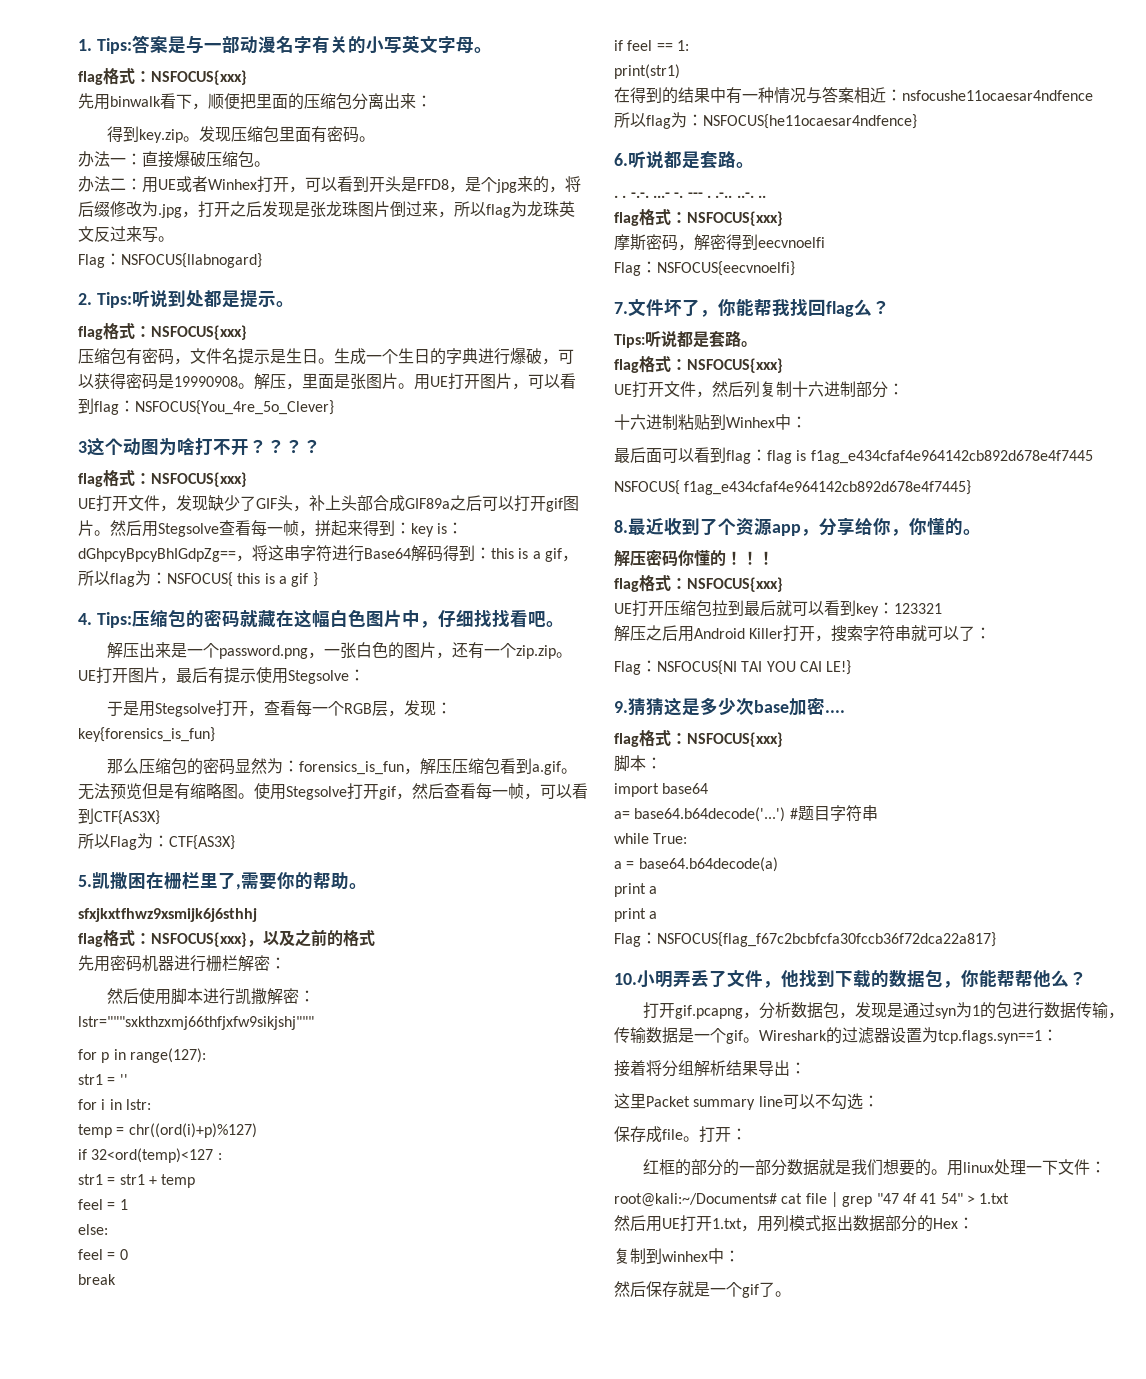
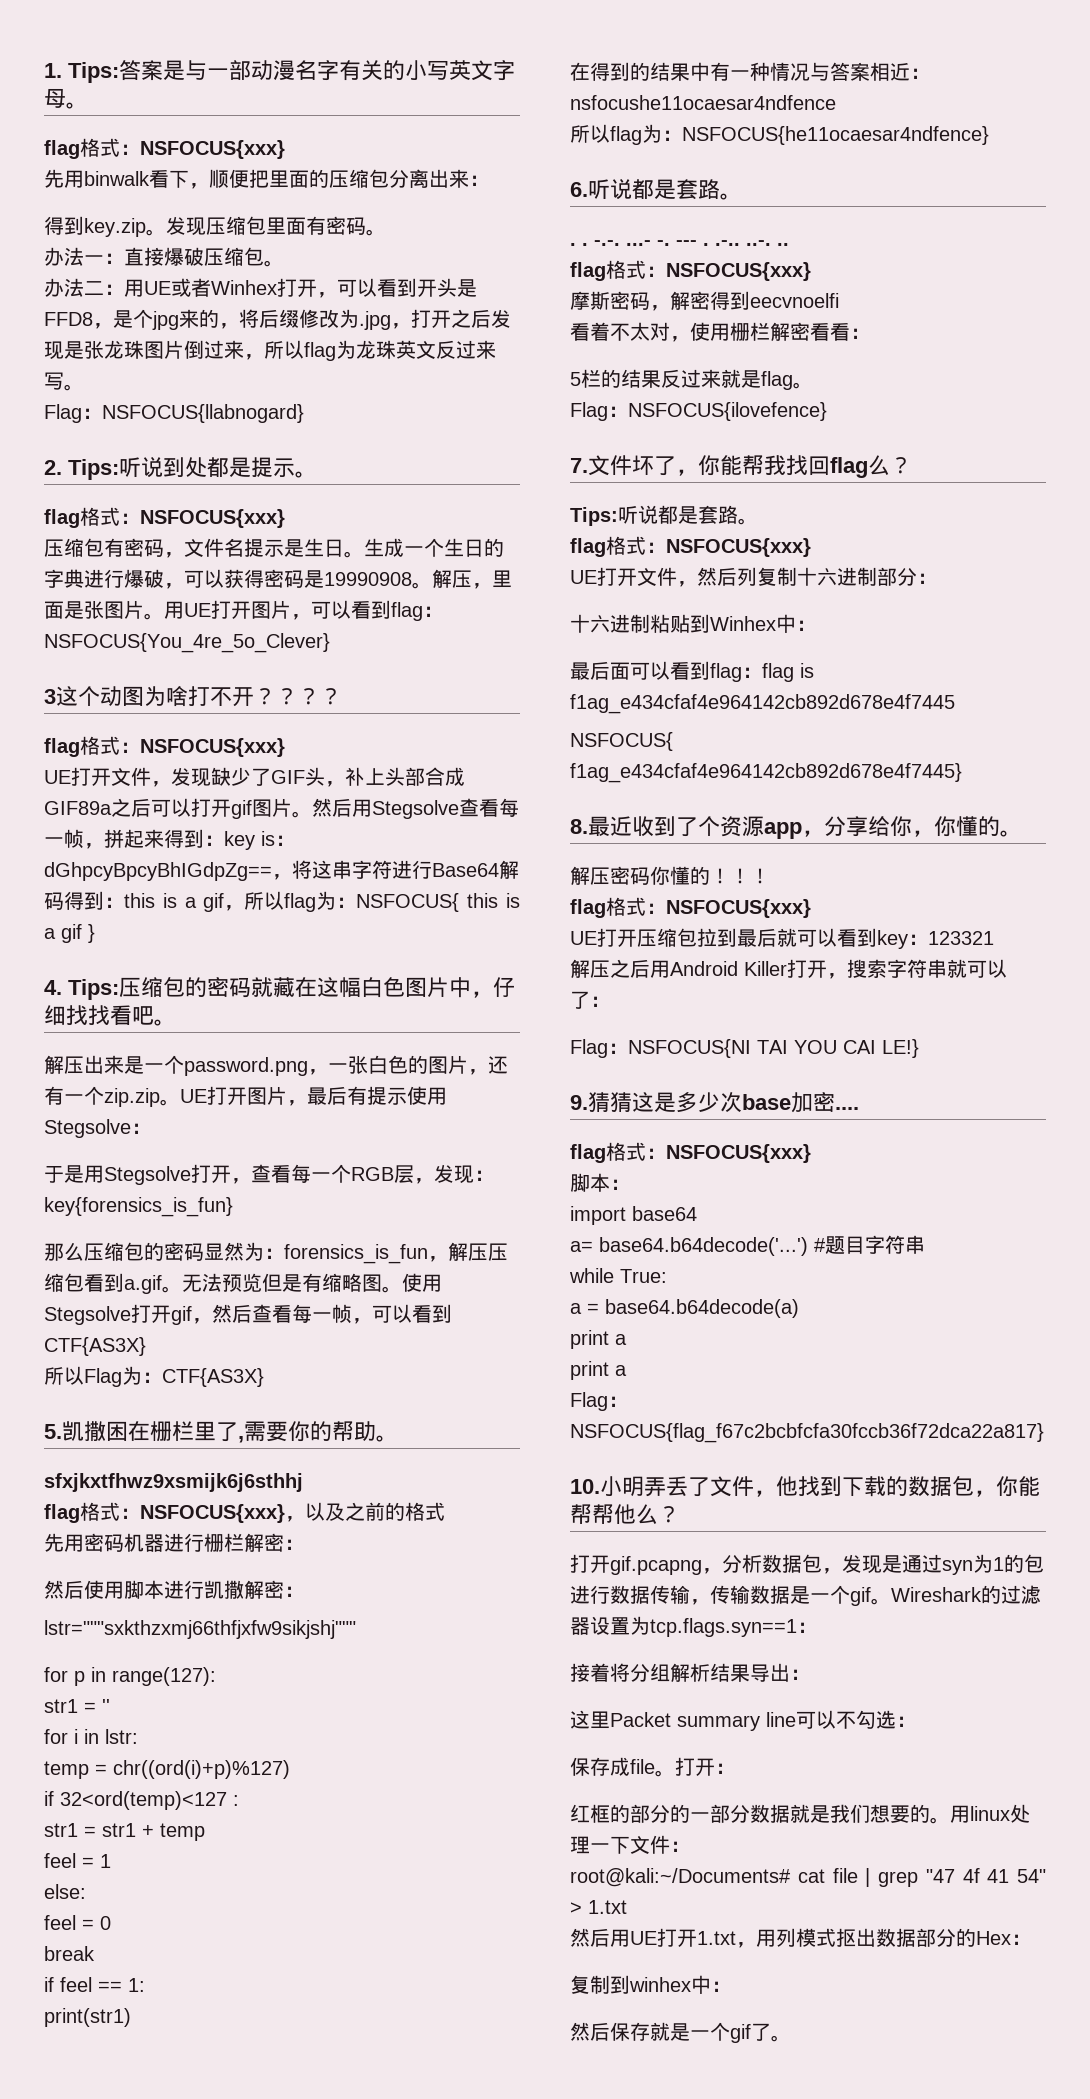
- Flag：NSFOCUS{eecvnoelfi}
+ 看着不太对，使用栅栏解密看看：
+ 5栏的结果反过来就是flag。
+ Flag：NSFOCUS{ilovefence}

